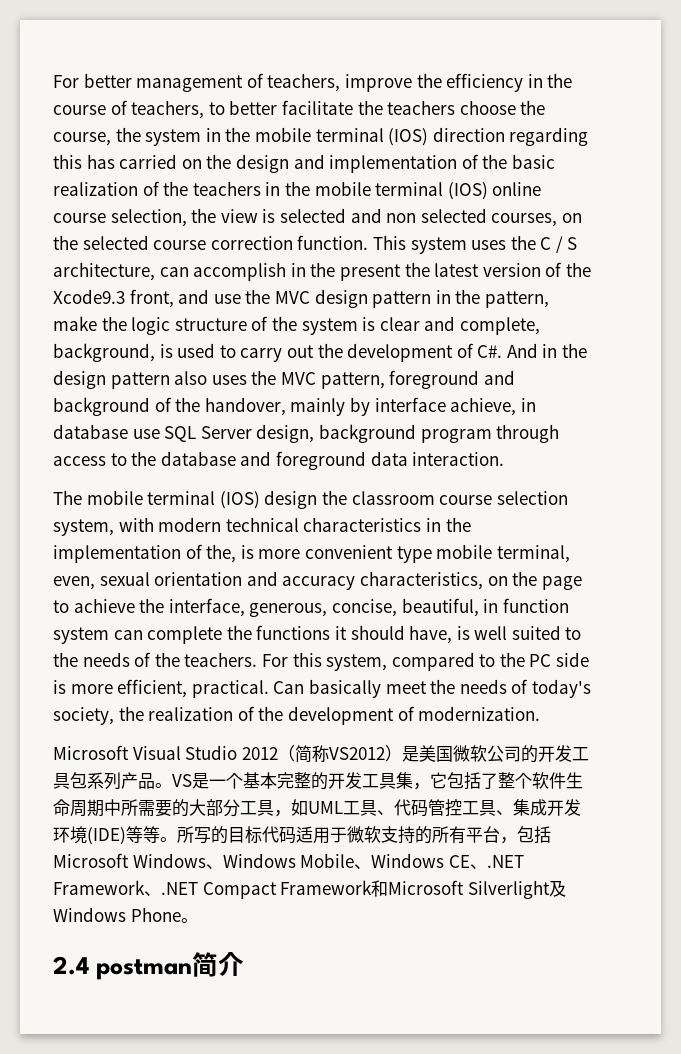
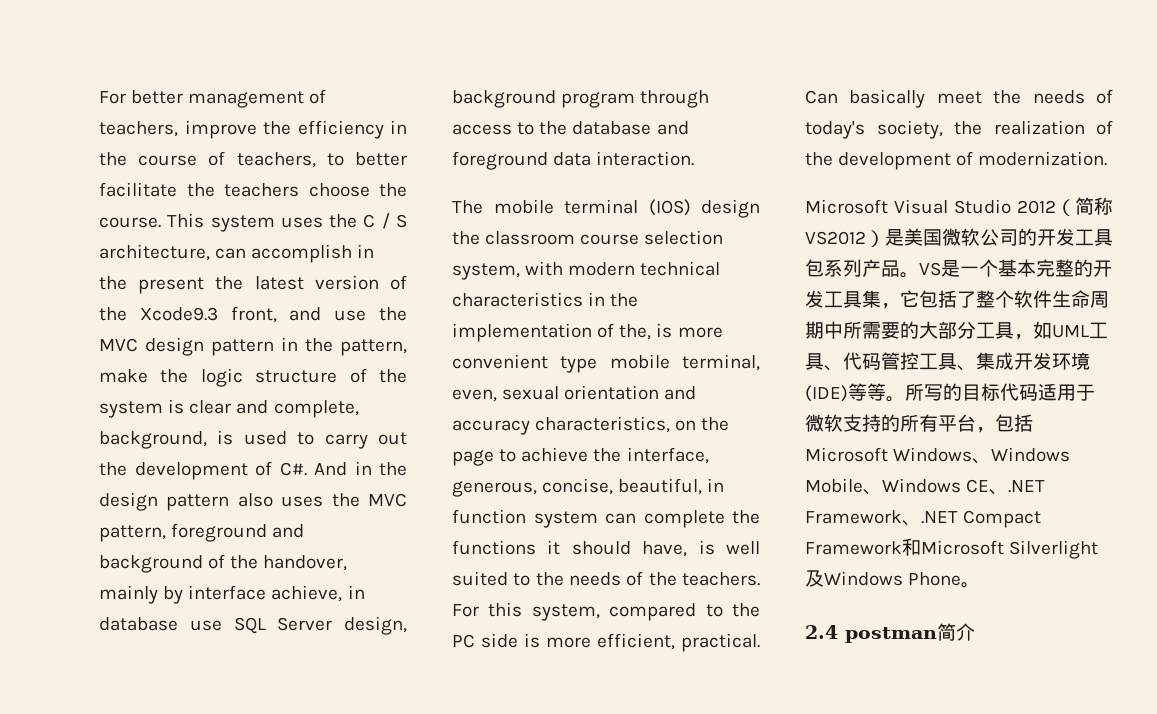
- For better management of teachers, improve the efficiency in the course of teachers, to better facilitate the teachers choose the course, the system in the mobile terminal (IOS) direction regarding this has carried on the design and implementation of the basic realization of the teachers in the mobile terminal (IOS) online course selection, the view is selected and non selected courses, on the selected course correction function.
+ For better management of teachers, improve the efficiency in the course of teachers, to better facilitate the teachers choose the course.

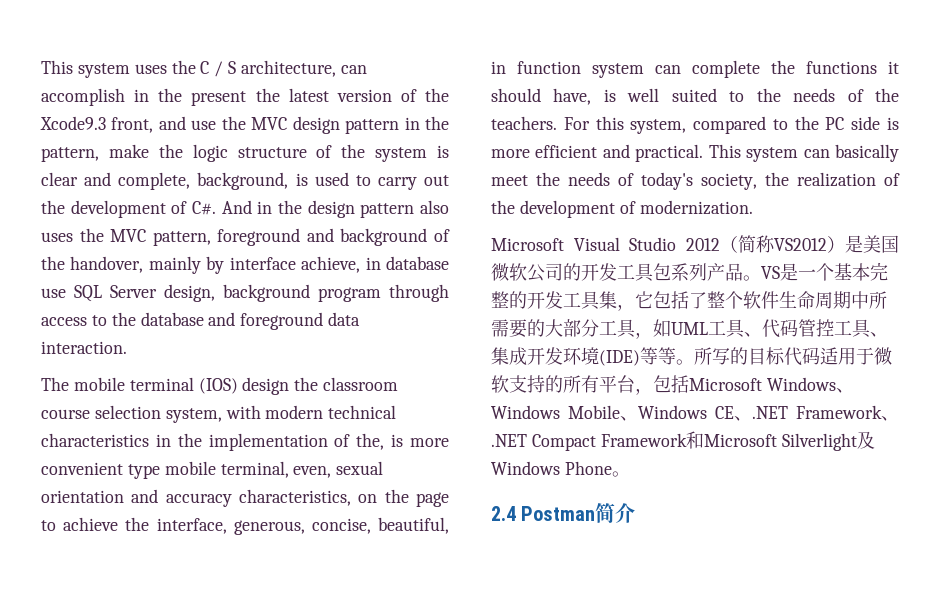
- For better management of teachers, improve the efficiency in the course of teachers, to better facilitate the teachers choose the course.
- For this system, compared to the PC side is more efficient, practical. Can basically meet the needs of today's society, the realization of the development of modernization.
+ For this system, compared to the PC side is more efficient and practical. This system can basically meet the needs of today's society, the realization of the development of modernization.
- 2.4 postman简介
+ 2.4 Postman简介

